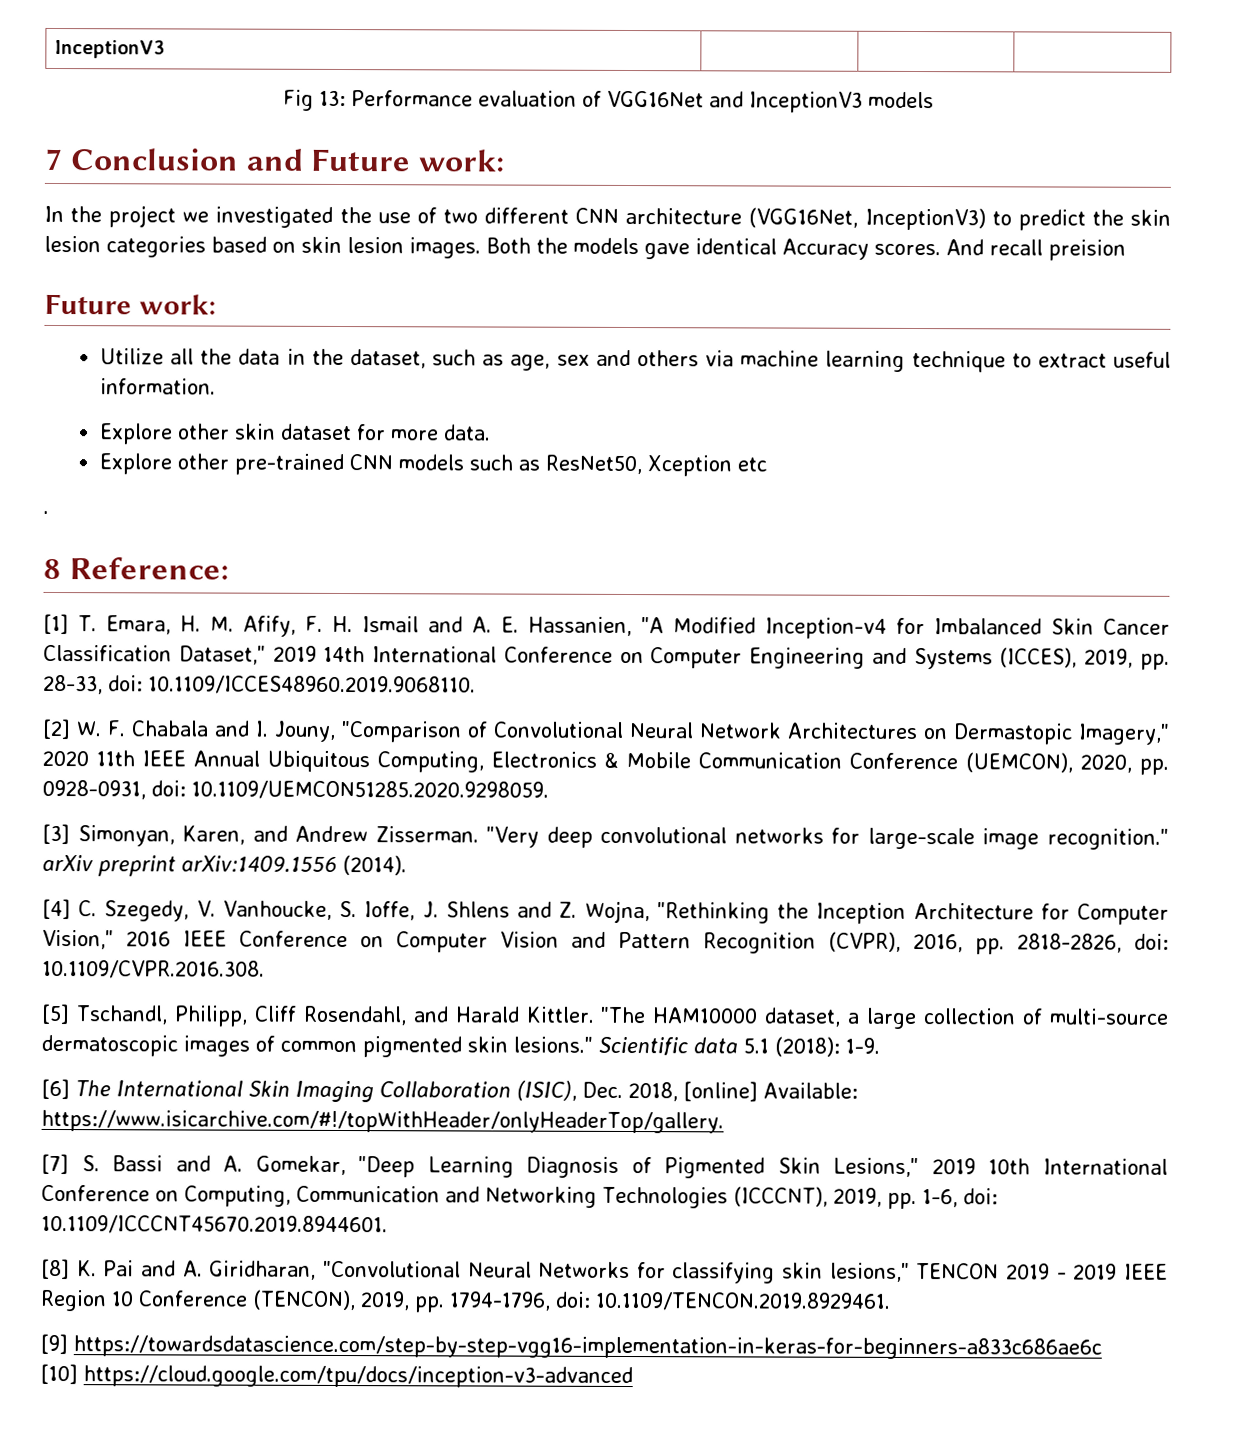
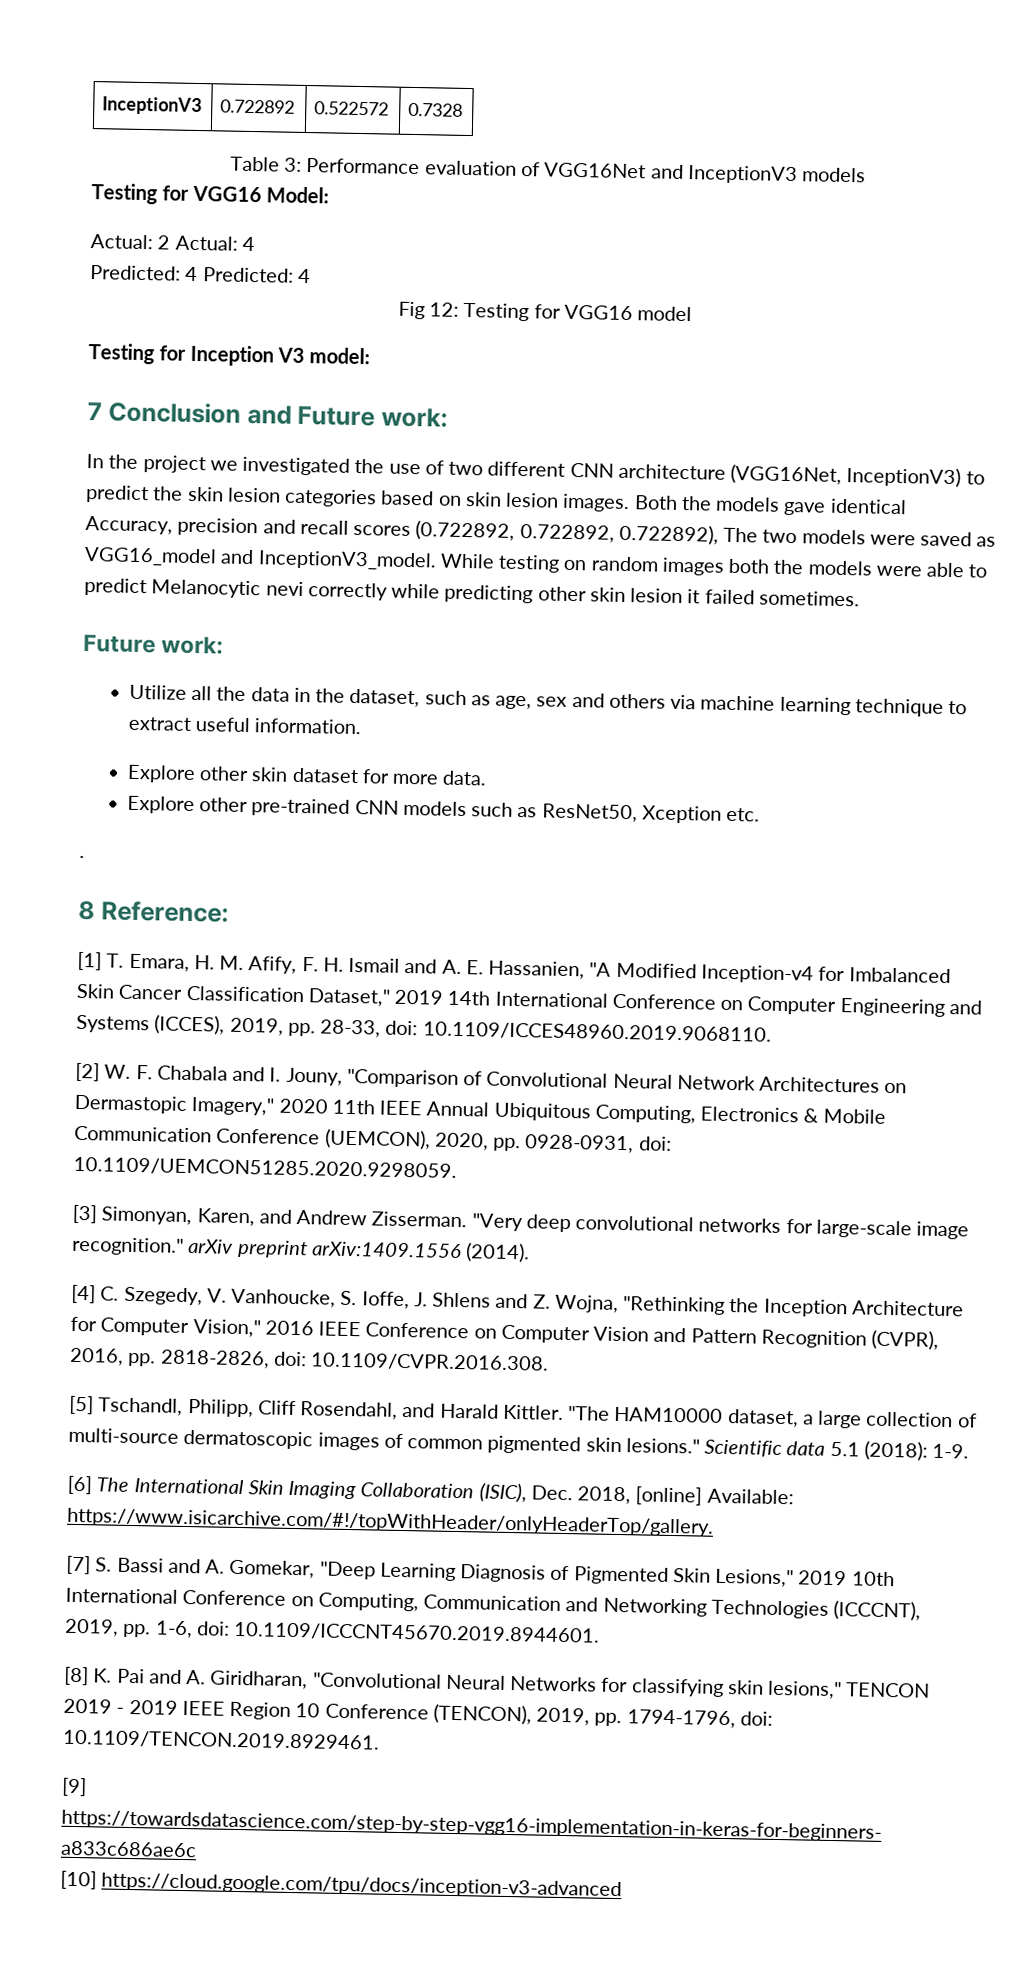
- InceptionV3 | | |
- Fig 13: Performance evaluation of VGG16Net and InceptionV3 models
+ InceptionV3 | 0.722892 | 0.522572 | 0.7328
+ Table 3: Performance evaluation of VGG16Net and InceptionV3 models
+ Testing for VGG16 Model:
+ Actual: 2 Actual: 4
+ Predicted: 4 Predicted: 4
+ Fig 12: Testing for VGG16 model
+ Testing for Inception V3 model:
- Both the models gave identical Accuracy scores. And recall preision
+ Both the models gave identical Accuracy, precision and recall scores (0.722892, 0.722892, 0.722892), The two models were saved as VGG16_model and InceptionV3_model. While testing on random images both the models were able to predict Melanocytic nevi correctly while predicting other skin lesion it failed sometimes.
- Explore other pre-trained CNN models such as ResNet50, Xception etc
+ Explore other pre-trained CNN models such as ResNet50, Xception etc.

